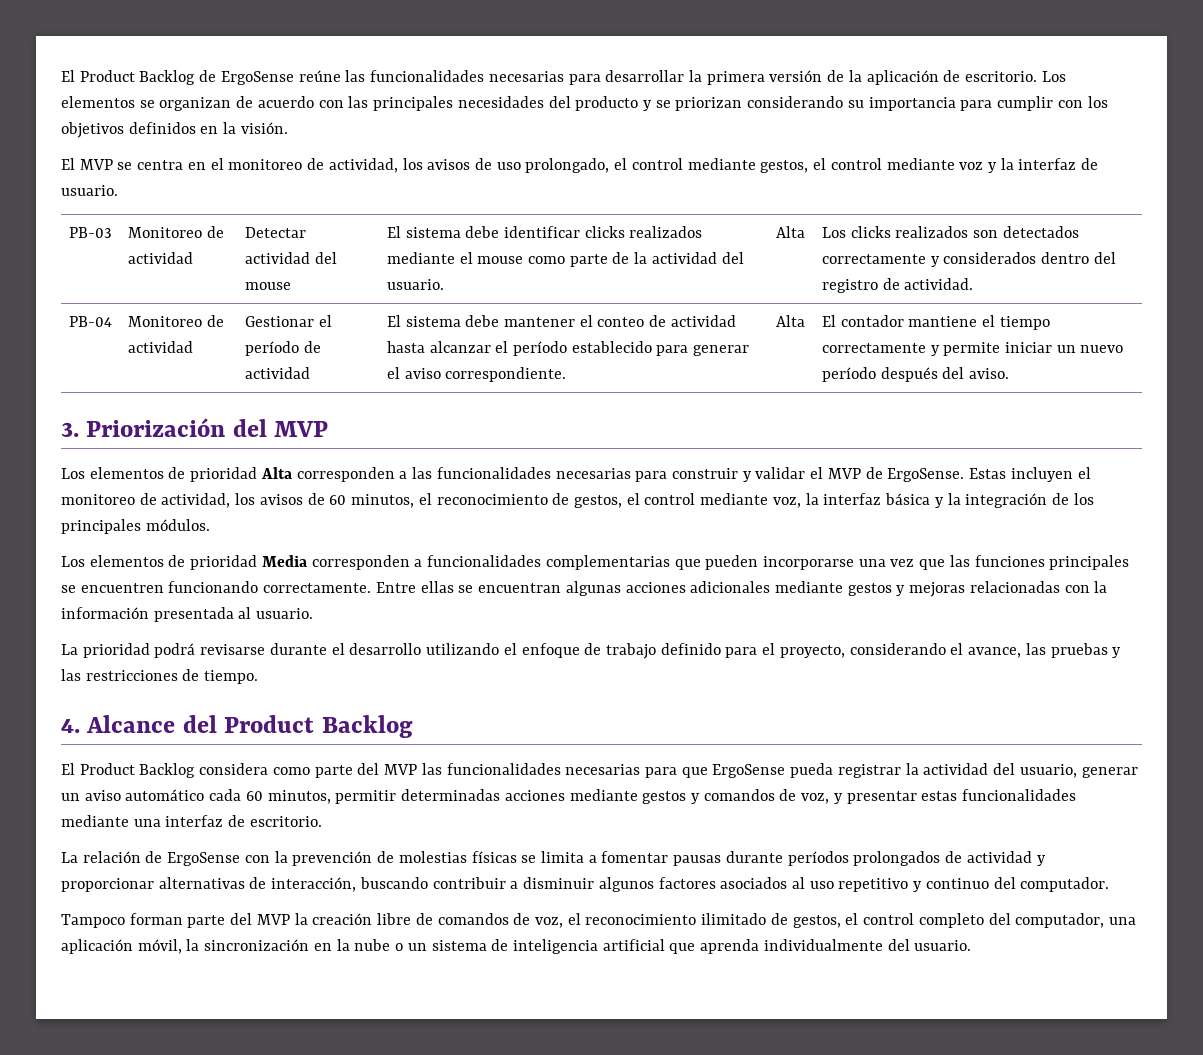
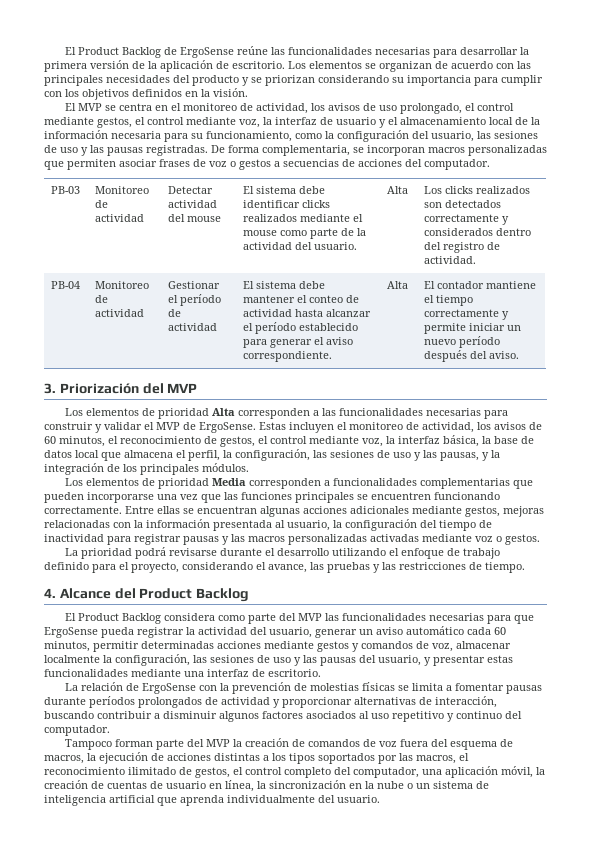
- El MVP se centra en el monitoreo de actividad, los avisos de uso prolongado, el control mediante gestos, el control mediante voz y la interfaz de usuario.
+ El MVP se centra en el monitoreo de actividad, los avisos de uso prolongado, el control mediante gestos, el control mediante voz, la interfaz de usuario y el almacenamiento local de la información necesaria para su funcionamiento, como la configuración del usuario, las sesiones de uso y las pausas registradas. De forma complementaria, se incorporan macros personalizadas que permiten asociar frases de voz o gestos a secuencias de acciones del computador.
- Estas incluyen el monitoreo de actividad, los avisos de 60 minutos, el reconocimiento de gestos, el control mediante voz, la interfaz básica y la integración de los principales módulos.
+ Estas incluyen el monitoreo de actividad, los avisos de 60 minutos, el reconocimiento de gestos, el control mediante voz, la interfaz básica, la base de datos local que almacena el perfil, la configuración, las sesiones de uso y las pausas, y la integración de los principales módulos.
- Entre ellas se encuentran algunas acciones adicionales mediante gestos y mejoras relacionadas con la información presentada al usuario.
+ Entre ellas se encuentran algunas acciones adicionales mediante gestos, mejoras relacionadas con la información presentada al usuario, la configuración del tiempo de inactividad para registrar pausas y las macros personalizadas activadas mediante voz o gestos.
- El Product Backlog considera como parte del MVP las funcionalidades necesarias para que ErgoSense pueda registrar la actividad del usuario, generar un aviso automático cada 60 minutos, permitir determinadas acciones mediante gestos y comandos de voz, y presentar estas funcionalidades mediante una interfaz de escritorio.
+ El Product Backlog considera como parte del MVP las funcionalidades necesarias para que ErgoSense pueda registrar la actividad del usuario, generar un aviso automático cada 60 minutos, permitir determinadas acciones mediante gestos y comandos de voz, almacenar localmente la configuración, las sesiones de uso y las pausas del usuario, y presentar estas funcionalidades mediante una interfaz de escritorio.
- Tampoco forman parte del MVP la creación libre de comandos de voz, el reconocimiento ilimitado de gestos, el control completo del computador, una aplicación móvil, la sincronización en la nube o un sistema de inteligencia artificial que aprenda individualmente del usuario.
+ Tampoco forman parte del MVP la creación de comandos de voz fuera del esquema de macros, la ejecución de acciones distintas a los tipos soportados por las macros, el reconocimiento ilimitado de gestos, el control completo del computador, una aplicación móvil, la creación de cuentas de usuario en línea, la sincronización en la nube o un sistema de inteligencia artificial que aprenda individualmente del usuario.

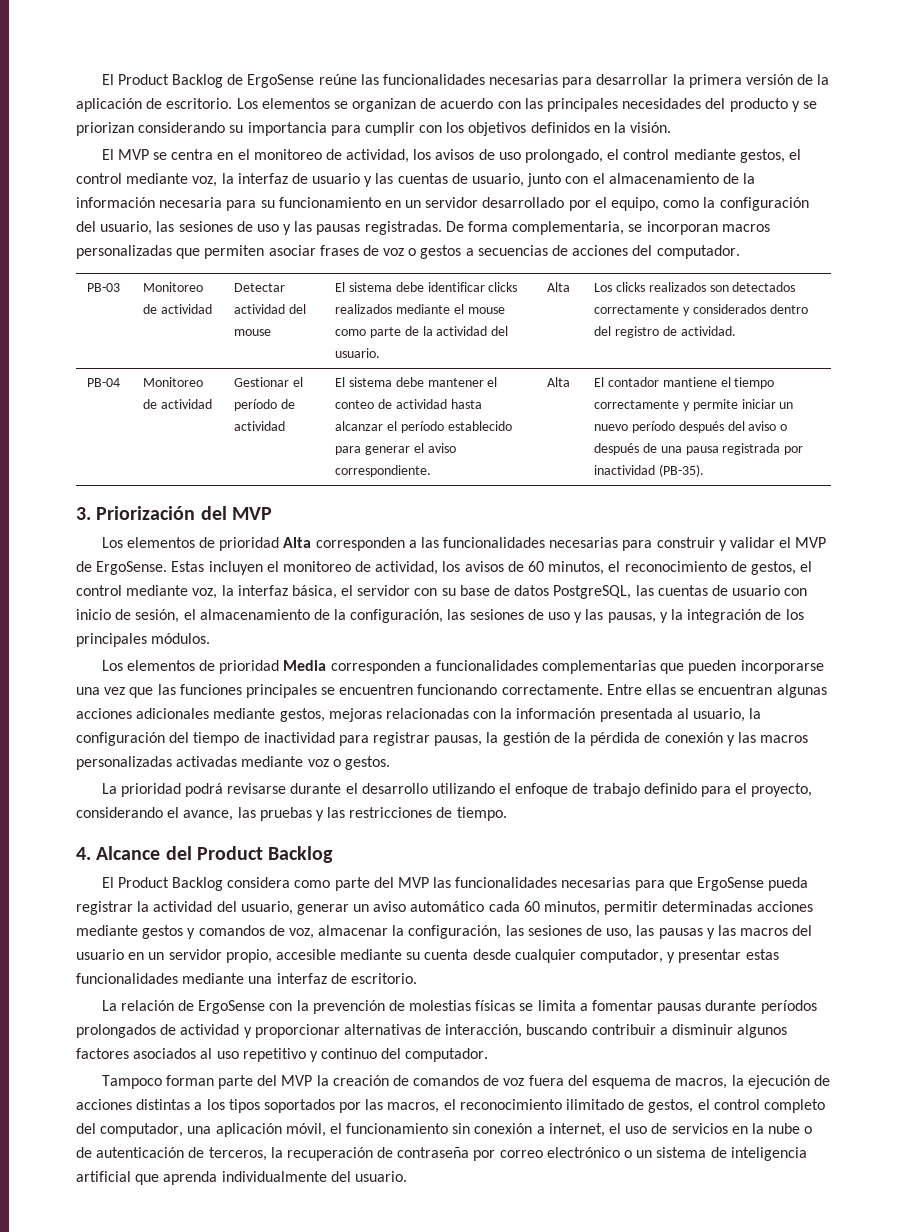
- El MVP se centra en el monitoreo de actividad, los avisos de uso prolongado, el control mediante gestos, el control mediante voz, la interfaz de usuario y el almacenamiento local de la información necesaria para su funcionamiento, como la configuración del usuario, las sesiones de uso y las pausas registradas.
+ El MVP se centra en el monitoreo de actividad, los avisos de uso prolongado, el control mediante gestos, el control mediante voz, la interfaz de usuario y las cuentas de usuario, junto con el almacenamiento de la información necesaria para su funcionamiento en un servidor desarrollado por el equipo, como la configuración del usuario, las sesiones de uso y las pausas registradas.
- El contador mantiene el tiempo correctamente y permite iniciar un nuevo período después del aviso.
+ El contador mantiene el tiempo correctamente y permite iniciar un nuevo período después del aviso o después de una pausa registrada por inactividad (PB-35).
- Estas incluyen el monitoreo de actividad, los avisos de 60 minutos, el reconocimiento de gestos, el control mediante voz, la interfaz básica, la base de datos local que almacena el perfil, la configuración, las sesiones de uso y las pausas, y la integración de los principales módulos.
+ Estas incluyen el monitoreo de actividad, los avisos de 60 minutos, el reconocimiento de gestos, el control mediante voz, la interfaz básica, el servidor con su base de datos PostgreSQL, las cuentas de usuario con inicio de sesión, el almacenamiento de la configuración, las sesiones de uso y las pausas, y la integración de los principales módulos.
- Entre ellas se encuentran algunas acciones adicionales mediante gestos, mejoras relacionadas con la información presentada al usuario, la configuración del tiempo de inactividad para registrar pausas y las macros personalizadas activadas mediante voz o gestos.
+ Entre ellas se encuentran algunas acciones adicionales mediante gestos, mejoras relacionadas con la información presentada al usuario, la configuración del tiempo de inactividad para registrar pausas, la gestión de la pérdida de conexión y las macros personalizadas activadas mediante voz o gestos.
- El Product Backlog considera como parte del MVP las funcionalidades necesarias para que ErgoSense pueda registrar la actividad del usuario, generar un aviso automático cada 60 minutos, permitir determinadas acciones mediante gestos y comandos de voz, almacenar localmente la configuración, las sesiones de uso y las pausas del usuario, y presentar estas funcionalidades mediante una interfaz de escritorio.
+ El Product Backlog considera como parte del MVP las funcionalidades necesarias para que ErgoSense pueda registrar la actividad del usuario, generar un aviso automático cada 60 minutos, permitir determinadas acciones mediante gestos y comandos de voz, almacenar la configuración, las sesiones de uso, las pausas y las macros del usuario en un servidor propio, accesible mediante su cuenta desde cualquier computador, y presentar estas funcionalidades mediante una interfaz de escritorio.
- Tampoco forman parte del MVP la creación de comandos de voz fuera del esquema de macros, la ejecución de acciones distintas a los tipos soportados por las macros, el reconocimiento ilimitado de gestos, el control completo del computador, una aplicación móvil, la creación de cuentas de usuario en línea, la sincronización en la nube o un sistema de inteligencia artificial que aprenda individualmente del usuario.
+ Tampoco forman parte del MVP la creación de comandos de voz fuera del esquema de macros, la ejecución de acciones distintas a los tipos soportados por las macros, el reconocimiento ilimitado de gestos, el control completo del computador, una aplicación móvil, el funcionamiento sin conexión a internet, el uso de servicios en la nube o de autenticación de terceros, la recuperación de contraseña por correo electrónico o un sistema de inteligencia artificial que aprenda individualmente del usuario.

